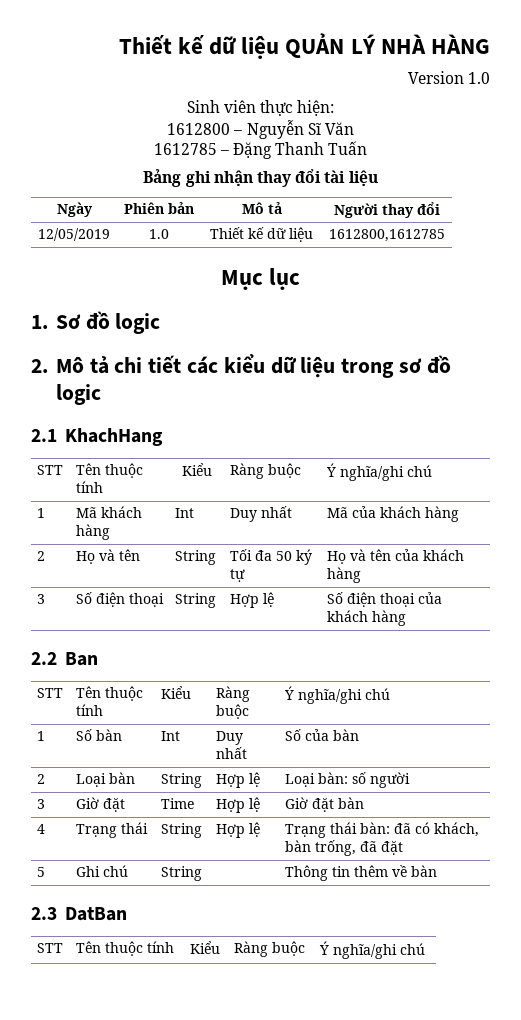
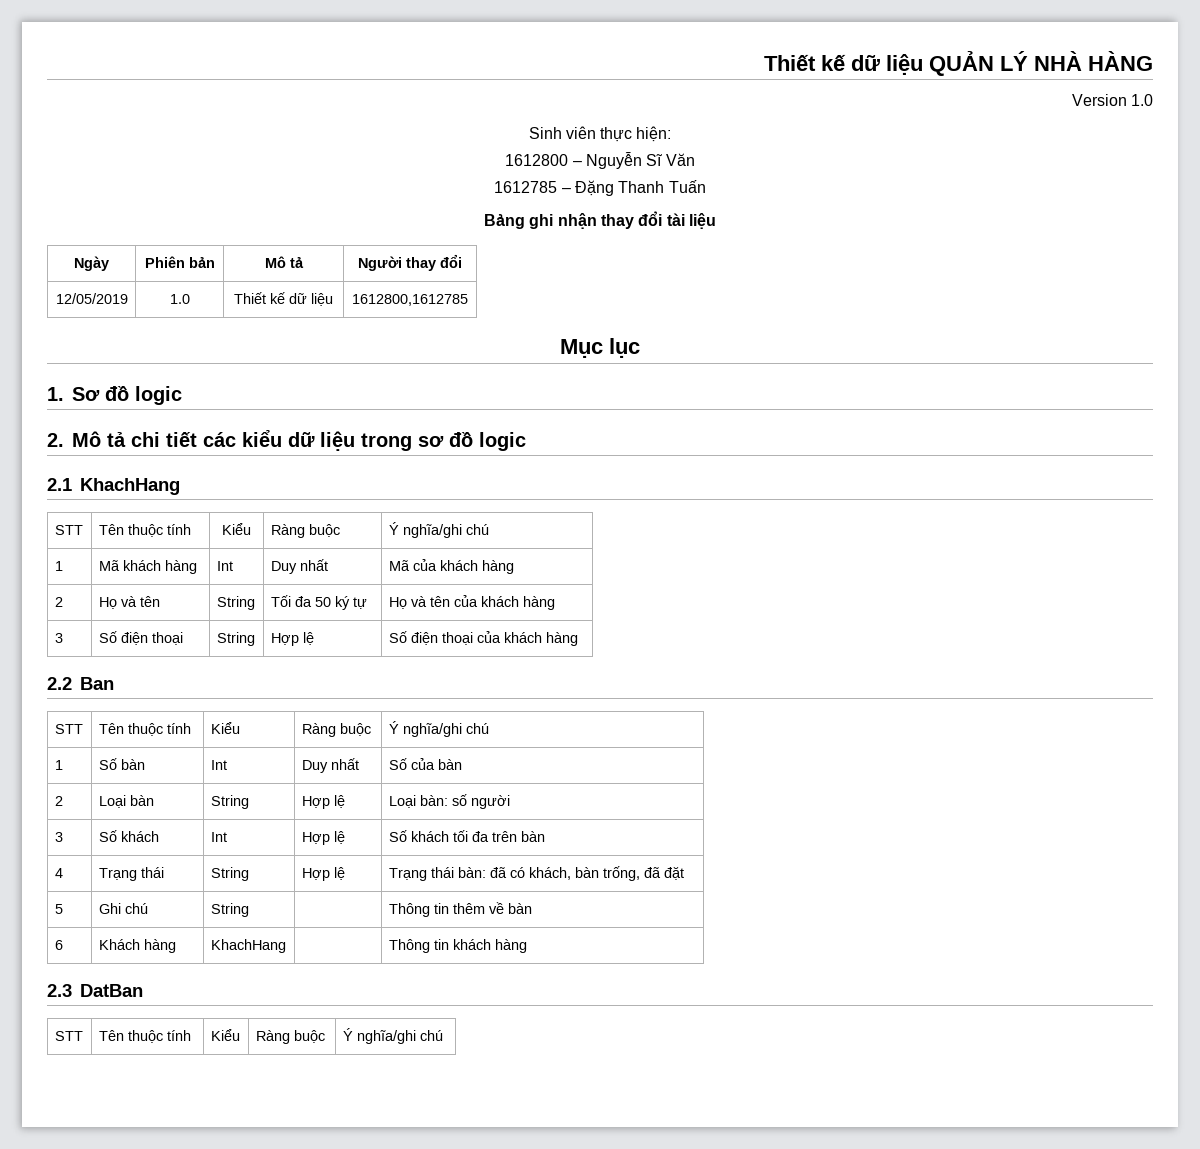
- 3 | Giờ đặt | Time | Hợp lệ | Giờ đặt bàn
+ 3 | Số khách | Int | Hợp lệ | Số khách tối đa trên bàn
+ 6 | Khách hàng | KhachHang | | Thông tin khách hàng

